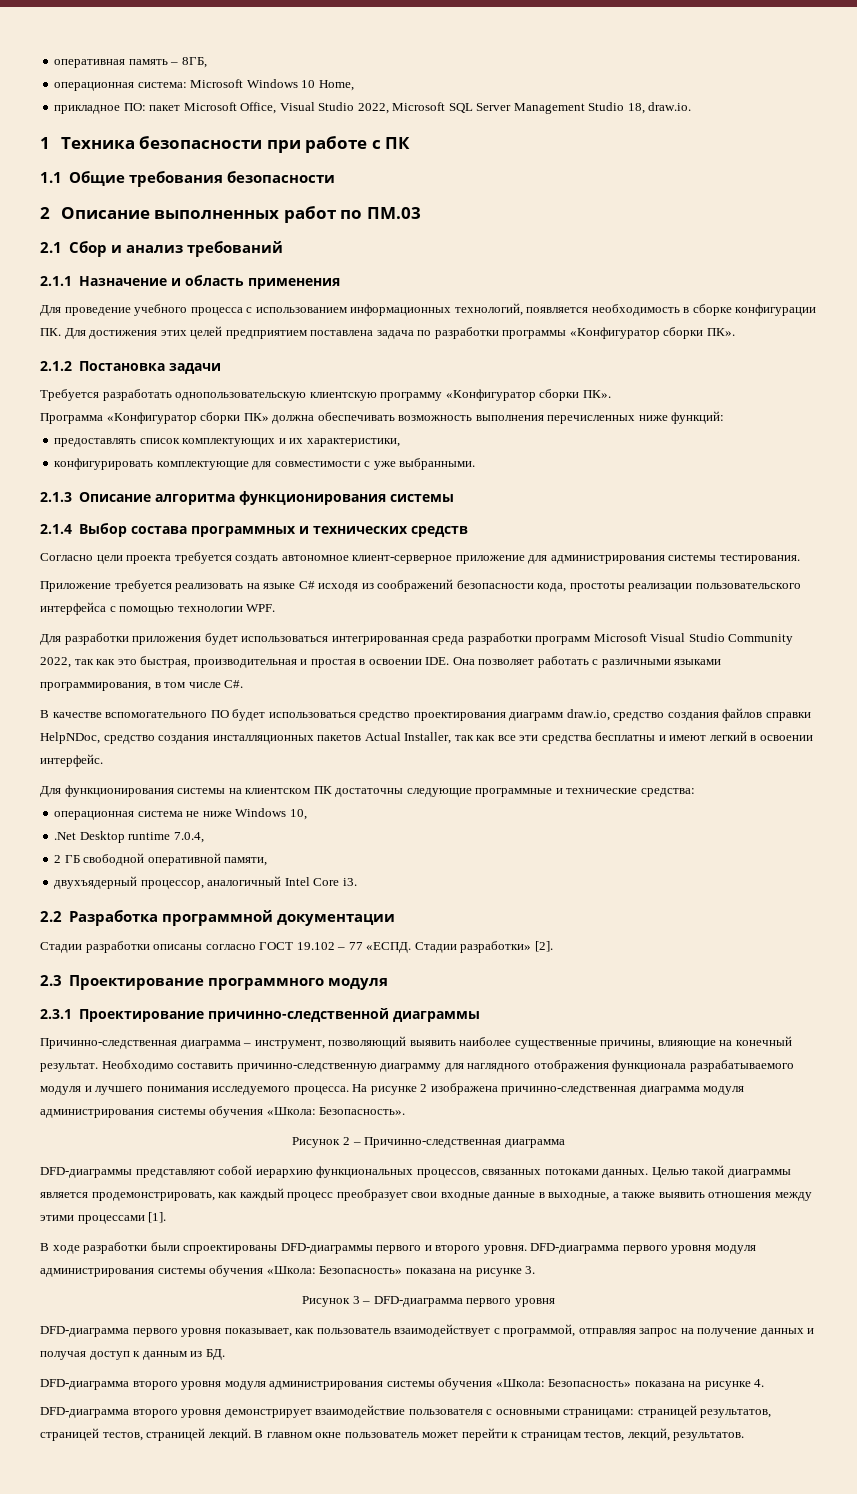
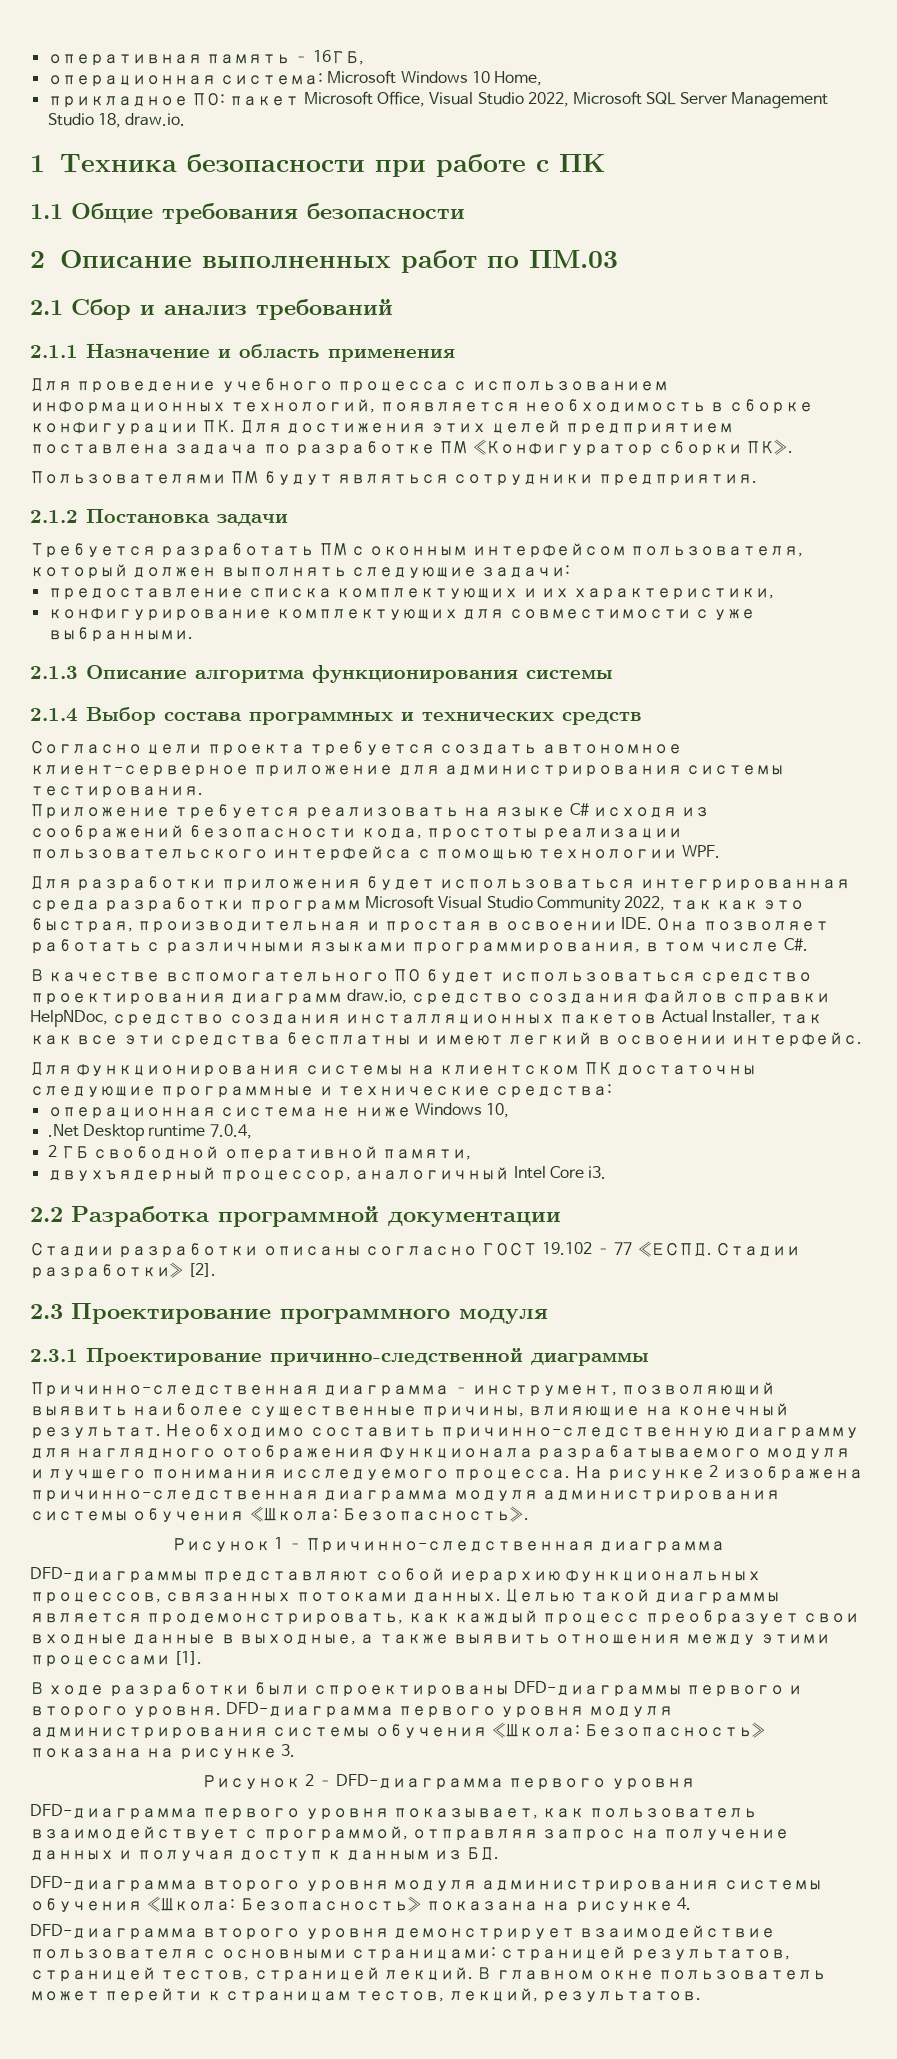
- оперативная память – 8ГБ,
+ оперативная память – 16ГБ,
- Для проведение учебного процесса с использованием информационных технологий, появляется необходимость в сборке конфигурации ПК. Для достижения этих целей предприятием поставлена задача по разработки программы «Конфигуратор сборки ПК».
+ Для проведение учебного процесса с использованием информационных технологий, появляется необходимость в сборке конфигурации ПК. Для достижения этих целей предприятием поставлена задача по разработке ПМ «Конфигуратор сборки ПК».
+ Пользователями ПМ будут являться сотрудники предприятия.
- Требуется разработать однопользовательскую клиентскую программу «Конфигуратор сборки ПК».
- Программа «Конфигуратор сборки ПК» должна обеспечивать возможность выполнения перечисленных ниже функций:
- предоставлять список комплектующих и их характеристики,
+ Требуется разработать ПМ с оконным интерфейсом пользователя, который должен выполнять следующие задачи:
+ предоставление списка комплектующих и их характеристики,
- конфигурировать комплектующие для совместимости с уже выбранными.
+ конфигурирование комплектующих для совместимости с уже выбранными.
- Рисунок 2 – Причинно-следственная диаграмма
+ Рисунок 1 – Причинно-следственная диаграмма
- Рисунок 3 – DFD-диаграмма первого уровня
+ Рисунок 2 – DFD-диаграмма первого уровня

